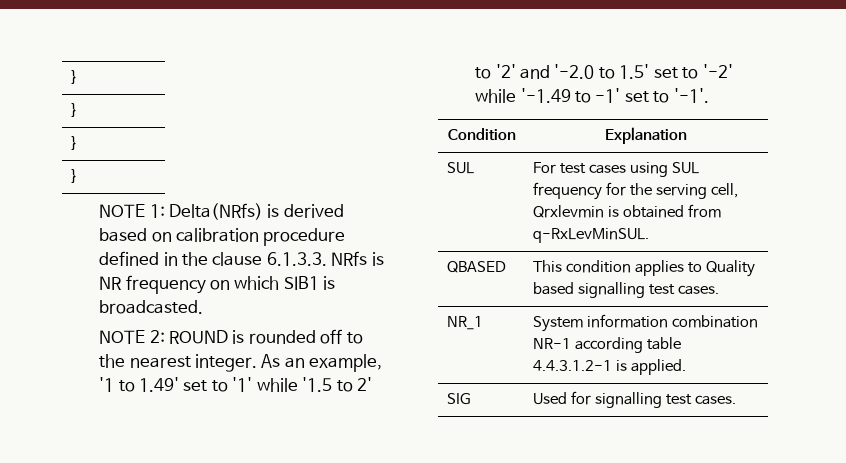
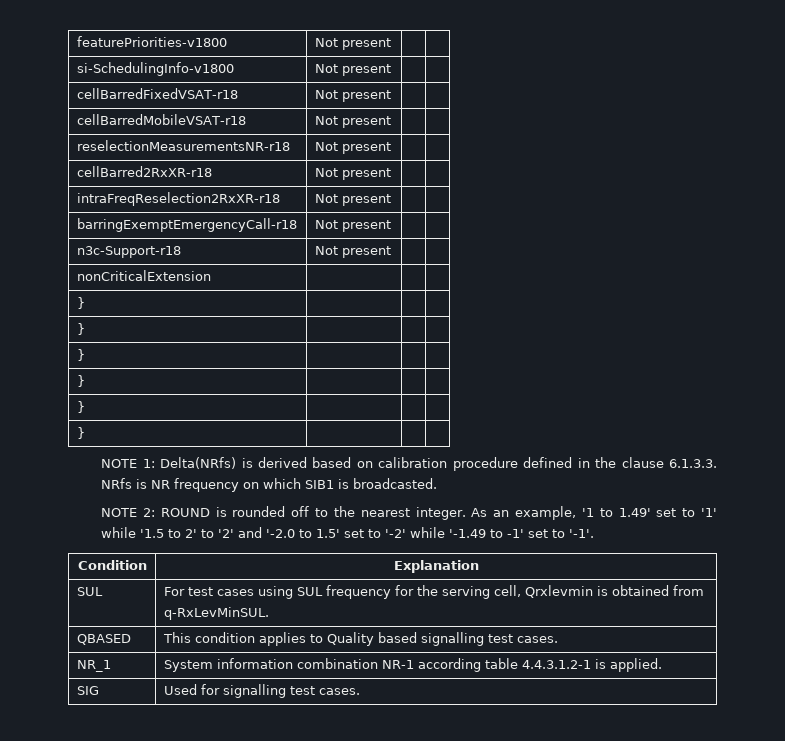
+ featurePriorities-v1800 | Not present | |
+ si-SchedulingInfo-v1800 | Not present | |
+ cellBarredFixedVSAT-r18 | Not present | |
+ cellBarredMobileVSAT-r18 | Not present | |
+ reselectionMeasurementsNR-r18 | Not present | |
+ cellBarred2RxXR-r18 | Not present | |
+ intraFreqReselection2RxXR-r18 | Not present | |
+ barringExemptEmergencyCall-r18 | Not present | |
+ n3c-Support-r18 | Not present | |
+ nonCriticalExtension | | |
+ } | | |
+ } | | |

